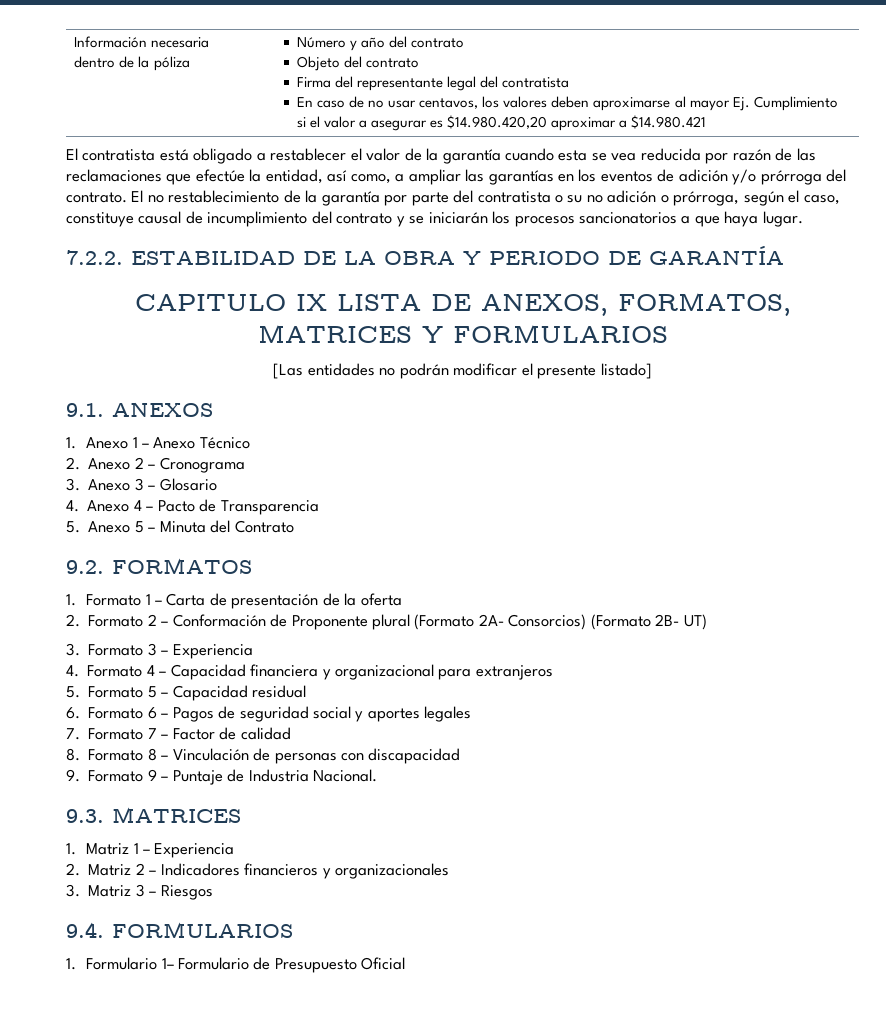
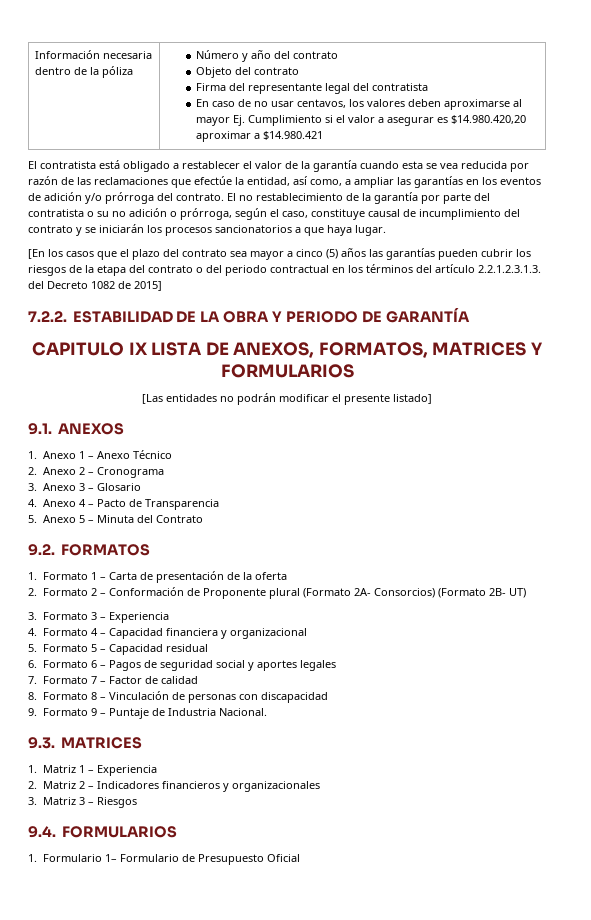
+ [En los casos que el plazo del contrato sea mayor a cinco (5) años las garantías pueden cubrir los riesgos de la etapa del contrato o del periodo contractual en los términos del artículo 2.2.1.2.3.1.3. del Decreto 1082 de 2015]
- 4. Formato 4 – Capacidad financiera y organizacional para extranjeros
+ 4. Formato 4 – Capacidad financiera y organizacional

